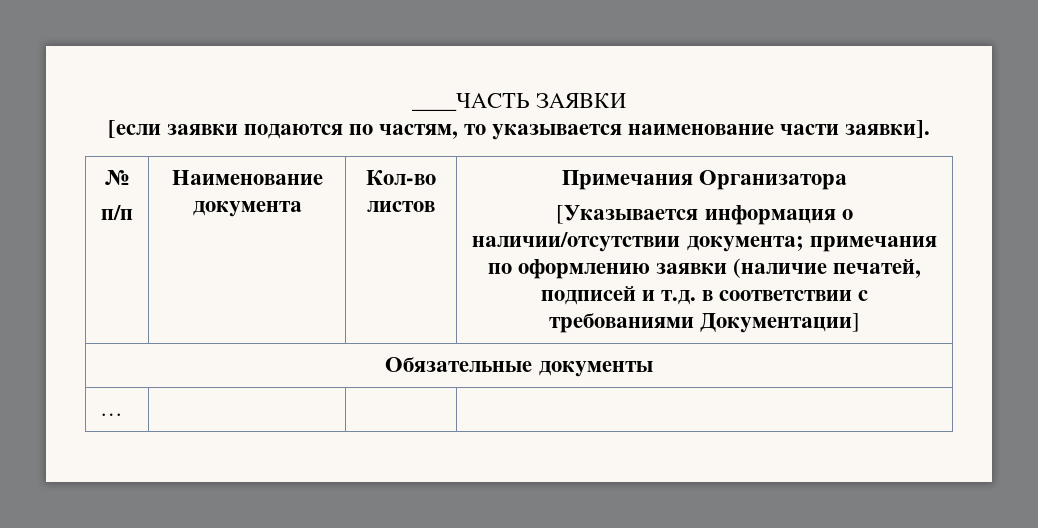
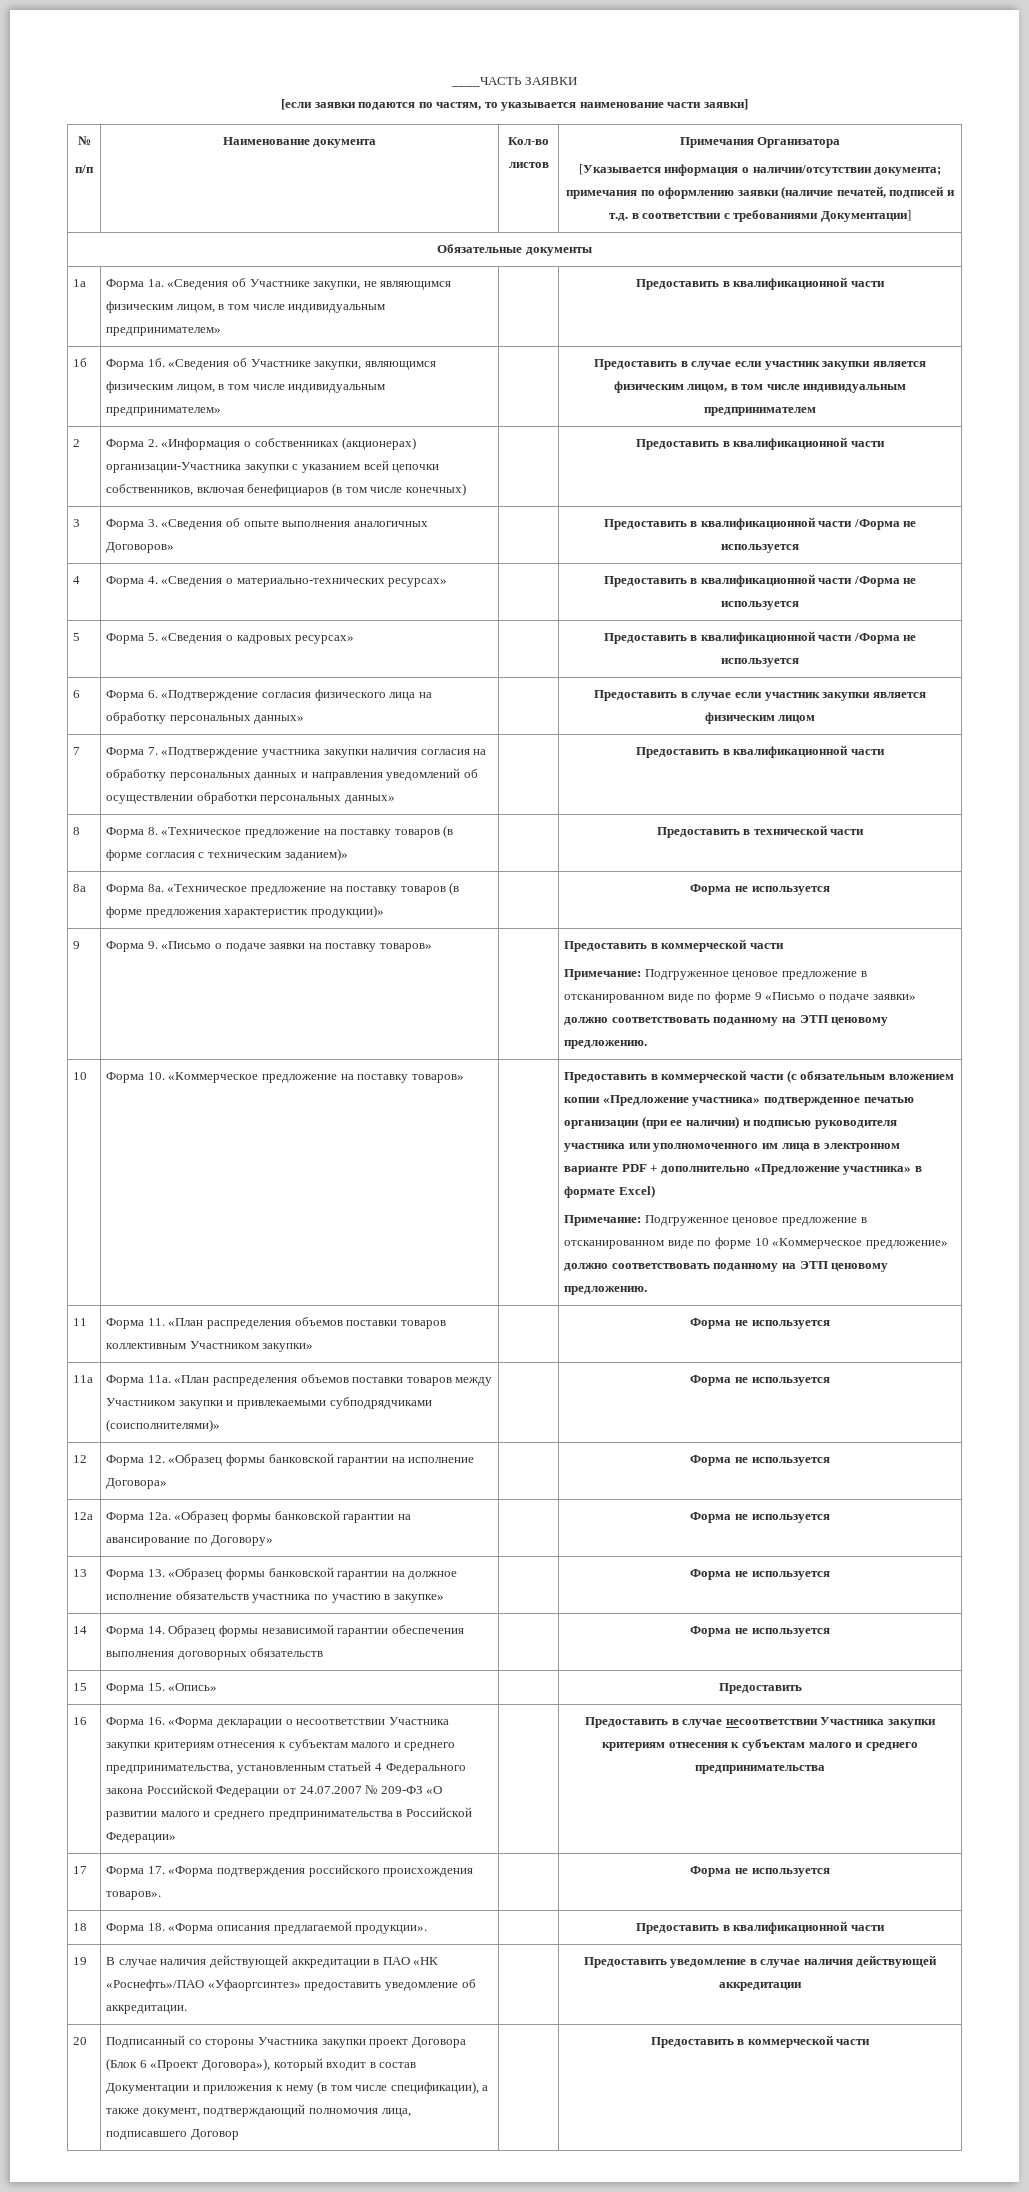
- [если заявки подаются по частям, то указывается наименование части заявки].
+ [если заявки подаются по частям, то указывается наименование части заявки]
- … | | |
+ 1а | Форма 1а. «Сведения об Участнике закупки, не являющимся физическим лицом, в том числе индивидуальным предпринимателем» | | Предоставить в квалификационной части
+ 1б | Форма 1б. «Сведения об Участнике закупки, являющимся физическим лицом, в том числе индивидуальным предпринимателем» | | Предоставить в случае если участник закупки является физическим лицом, в том числе индивидуальным предпринимателем
+ 2 | Форма 2. «Информация о собственниках (акционерах) организации-Участника закупки с указанием всей цепочки собственников, включая бенефициаров (в том числе конечных) | | Предоставить в квалификационной части
+ 3 | Форма 3. «Сведения об опыте выполнения аналогичных Договоров» | | Предоставить в квалификационной части /Форма не используется
+ 4 | Форма 4. «Сведения о материально-технических ресурсах» | | Предоставить в квалификационной части /Форма не используется
+ 5 | Форма 5. «Сведения о кадровых ресурсах» | | Предоставить в квалификационной части /Форма не используется
+ 6 | Форма 6. «Подтверждение согласия физического лица на обработку персональных данных» | | Предоставить в случае если участник закупки является физическим лицом
+ 7 | Форма 7. «Подтверждение участника закупки наличия согласия на обработку персональных данных и направления уведомлений об осуществлении обработки персональных данных» | | Предоставить в квалификационной части
+ 8 | Форма 8. «Техническое предложение на поставку товаров (в форме согласия с техническим заданием)» | | Предоставить в технической части
+ 8а | Форма 8а. «Техническое предложение на поставку товаров (в форме предложения характеристик продукции)» | | Форма не используется
+ 9 | Форма 9. «Письмо о подаче заявки на поставку товаров» | | Предоставить в коммерческой части
+ Примечание: Подгруженное ценовое предложение в отсканированном виде по форме 9 «Письмо о подаче заявки» должно соответствовать поданному на ЭТП ценовому предложению.
+ 10 | Форма 10. «Коммерческое предложение на поставку товаров» | | Предоставить в коммерческой части (с обязательным вложением копии «Предложение участника» подтвержденное печатью организации (при ее наличии) и подписью руководителя участника или уполномоченного им лица в электронном варианте PDF + дополнительно «Предложение участника» в формате Excel)
+ Примечание: Подгруженное ценовое предложение в отсканированном виде по форме 10 «Коммерческое предложение» должно соответствовать поданному на ЭТП ценовому предложению.
+ 11 | Форма 11. «План распределения объемов поставки товаров коллективным Участником закупки» | | Форма не используется
+ 11а | Форма 11а. «План распределения объемов поставки товаров между Участником закупки и привлекаемыми субподрядчиками (соисполнителями)» | | Форма не используется
+ 12 | Форма 12. «Образец формы банковской гарантии на исполнение Договора» | | Форма не используется
+ 12а | Форма 12а. «Образец формы банковской гарантии на авансирование по Договору» | | Форма не используется
+ 13 | Форма 13. «Образец формы банковской гарантии на должное исполнение обязательств участника по участию в закупке» | | Форма не используется
+ 14 | Форма 14. Образец формы независимой гарантии обеспечения выполнения договорных обязательств | | Форма не используется
+ 15 | Форма 15. «Опись» | | Предоставить
+ 16 | Форма 16. «Форма декларации о несоответствии Участника закупки критериям отнесения к субъектам малого и среднего предпринимательства, установленным статьей 4 Федерального закона Российской Федерации от 24.07.2007 № 209-ФЗ «О развитии малого и среднего предпринимательства в Российской Федерации» | | Предоставить в случае несоответствии Участника закупки критериям отнесения к субъектам малого и среднего предпринимательства
+ 17 | Форма 17. «Форма подтверждения российского происхождения товаров». | | Форма не используется
+ 18 | Форма 18. «Форма описания предлагаемой продукции». | | Предоставить в квалификационной части
+ 19 | В случае наличия действующей аккредитации в ПАО «НК «Роснефть»/ПАО «Уфаоргсинтез» предоставить уведомление об аккредитации. | | Предоставить уведомление в случае наличия действующей аккредитации
+ 20 | Подписанный со стороны Участника закупки проект Договора (Блок 6 «Проект Договора»), который входит в состав Документации и приложения к нему (в том числе спецификации), а также документ, подтверждающий полномочия лица, подписавшего Договор | | Предоставить в коммерческой части

